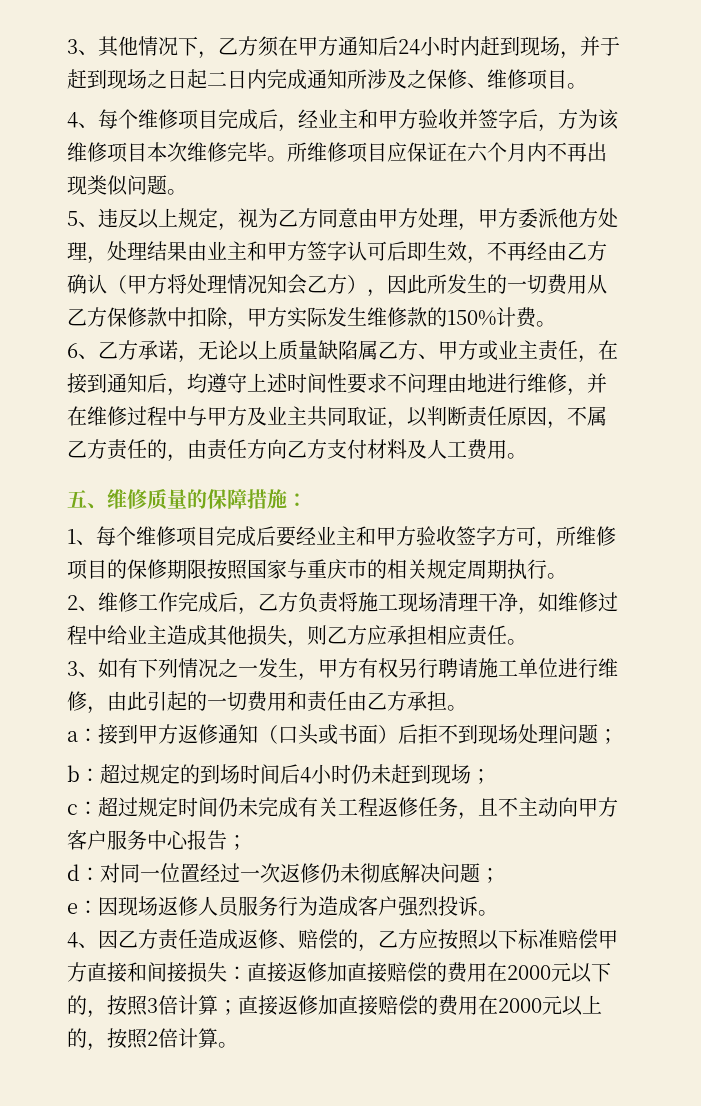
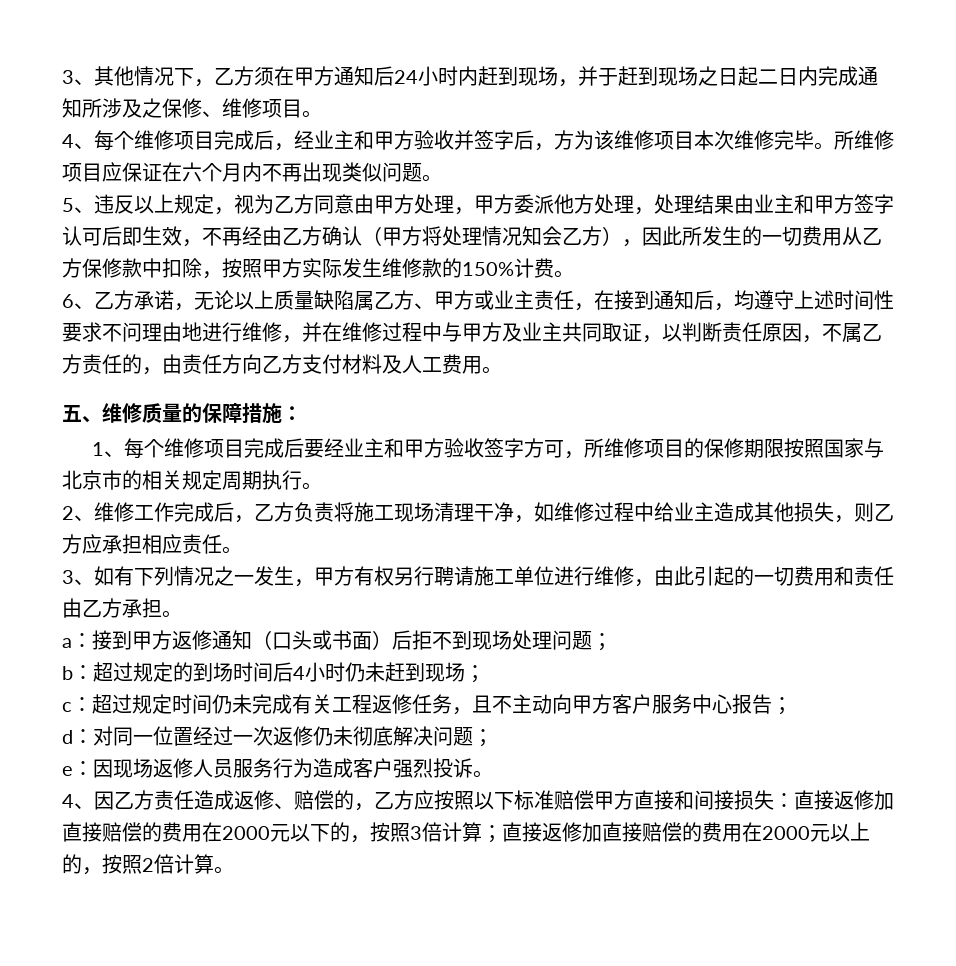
- 5、违反以上规定，视为乙方同意由甲方处理，甲方委派他方处理，处理结果由业主和甲方签字认可后即生效，不再经由乙方确认（甲方将处理情况知会乙方），因此所发生的一切费用从乙方保修款中扣除，甲方实际发生维修款的150%计费。
+ 5、违反以上规定，视为乙方同意由甲方处理，甲方委派他方处理，处理结果由业主和甲方签字认可后即生效，不再经由乙方确认（甲方将处理情况知会乙方），因此所发生的一切费用从乙方保修款中扣除，按照甲方实际发生维修款的150%计费。
- 1、每个维修项目完成后要经业主和甲方验收签字方可，所维修项目的保修期限按照国家与重庆市的相关规定周期执行。
+ 1、每个维修项目完成后要经业主和甲方验收签字方可，所维修项目的保修期限按照国家与北京市的相关规定周期执行。

